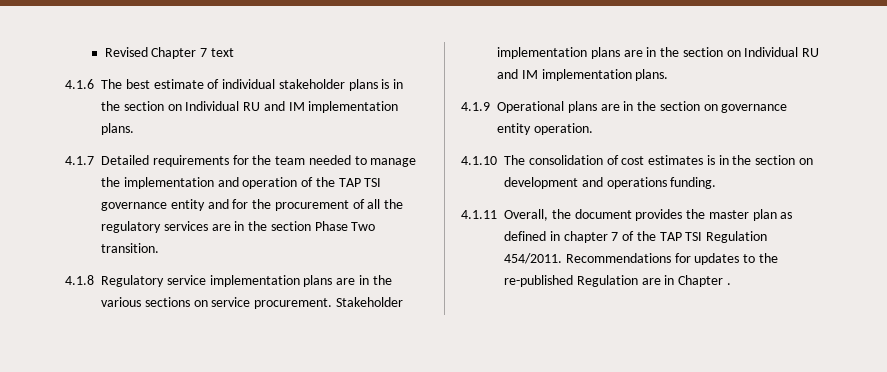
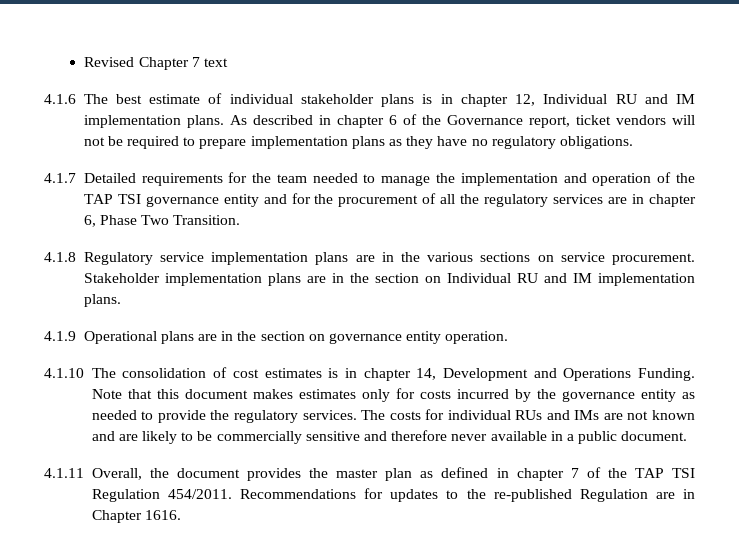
- 4.1.6 The best estimate of individual stakeholder plans is in the section on Individual RU and IM implementation plans.
+ 4.1.6 The best estimate of individual stakeholder plans is in chapter 12, Individual RU and IM implementation plans. As described in chapter 6 of the Governance report, ticket vendors will not be required to prepare implementation plans as they have no regulatory obligations.
- 4.1.7 Detailed requirements for the team needed to manage the implementation and operation of the TAP TSI governance entity and for the procurement of all the regulatory services are in the section Phase Two transition.
+ 4.1.7 Detailed requirements for the team needed to manage the implementation and operation of the TAP TSI governance entity and for the procurement of all the regulatory services are in chapter 6, Phase Two Transition.
- 4.1.10 The consolidation of cost estimates is in the section on development and operations funding.
+ 4.1.10 The consolidation of cost estimates is in chapter 14, Development and Operations Funding. Note that this document makes estimates only for costs incurred by the governance entity as needed to provide the regulatory services. The costs for individual RUs and IMs are not known and are likely to be commercially sensitive and therefore never available in a public document.
- Recommendations for updates to the re-published Regulation are in Chapter .
+ Recommendations for updates to the re-published Regulation are in Chapter 1616.

